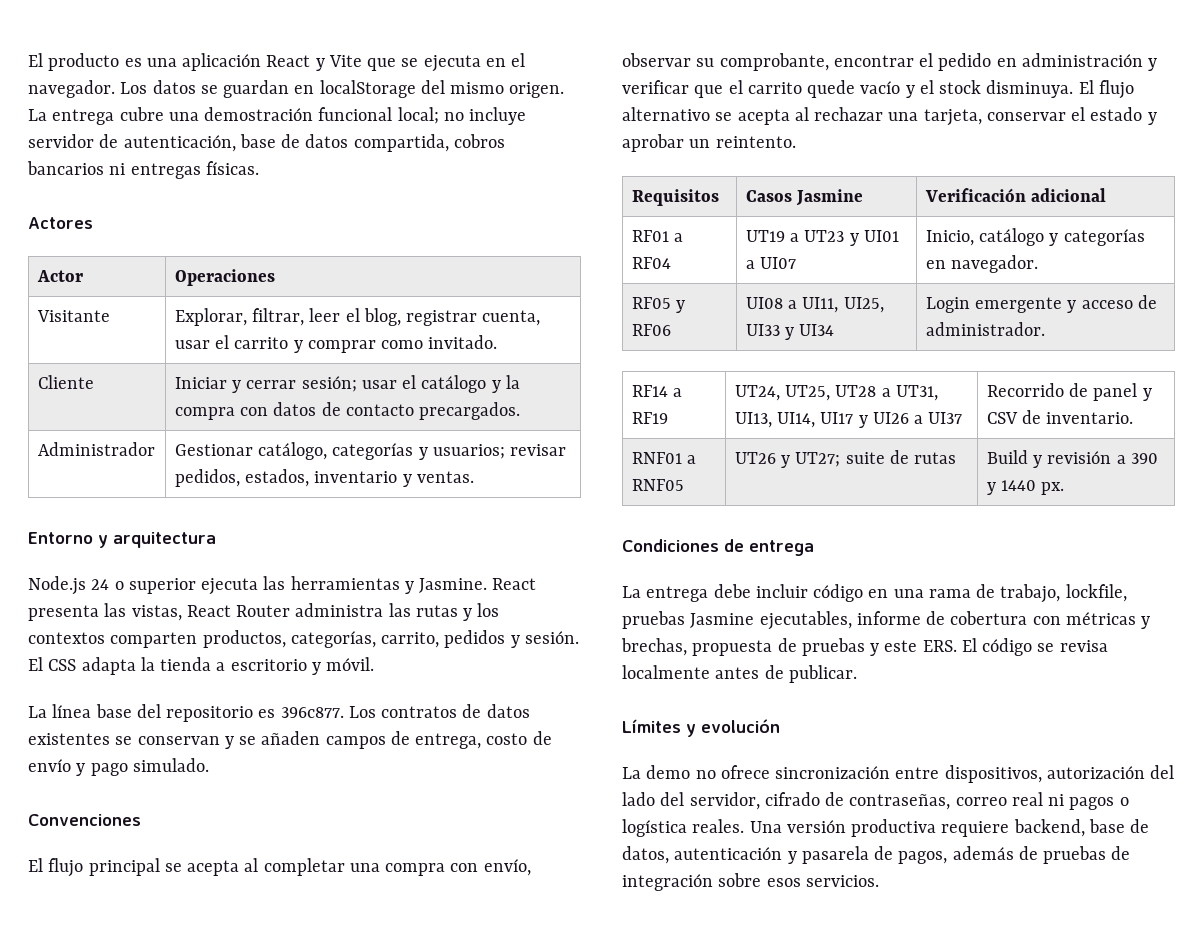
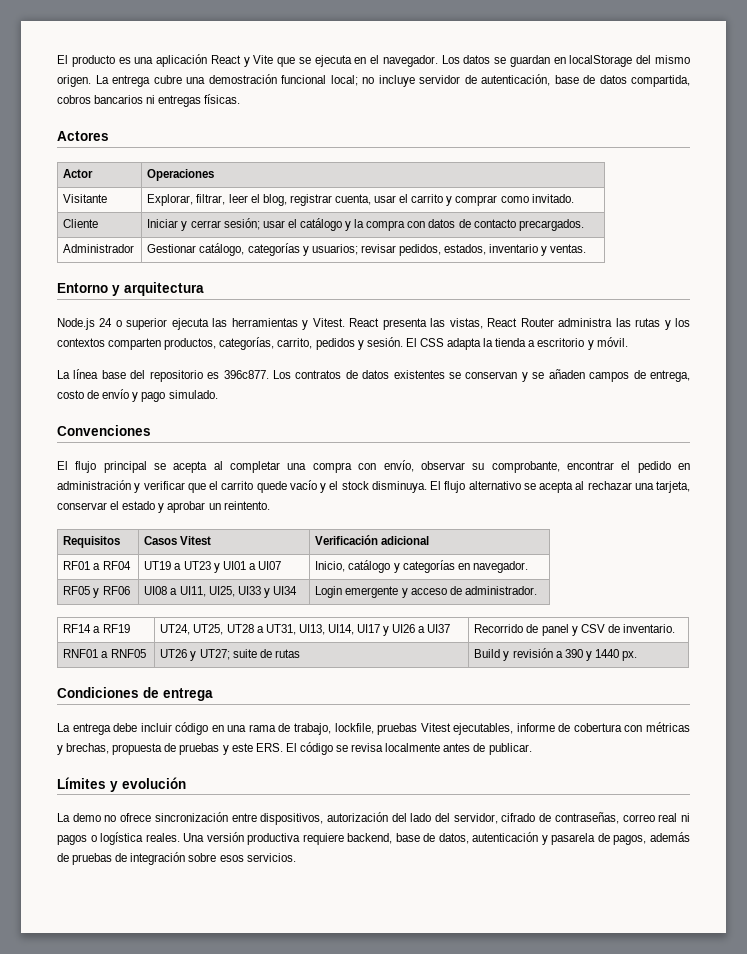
- Node.js 24 o superior ejecuta las herramientas y Jasmine.
+ Node.js 24 o superior ejecuta las herramientas y Vitest.
- Requisitos | Casos Jasmine | Verificación adicional
+ Requisitos | Casos Vitest | Verificación adicional
- La entrega debe incluir código en una rama de trabajo, lockfile, pruebas Jasmine ejecutables, informe de cobertura con métricas y brechas, propuesta de pruebas y este ERS. El código se revisa localmente antes de publicar.
+ La entrega debe incluir código en una rama de trabajo, lockfile, pruebas Vitest ejecutables, informe de cobertura con métricas y brechas, propuesta de pruebas y este ERS. El código se revisa localmente antes de publicar.

